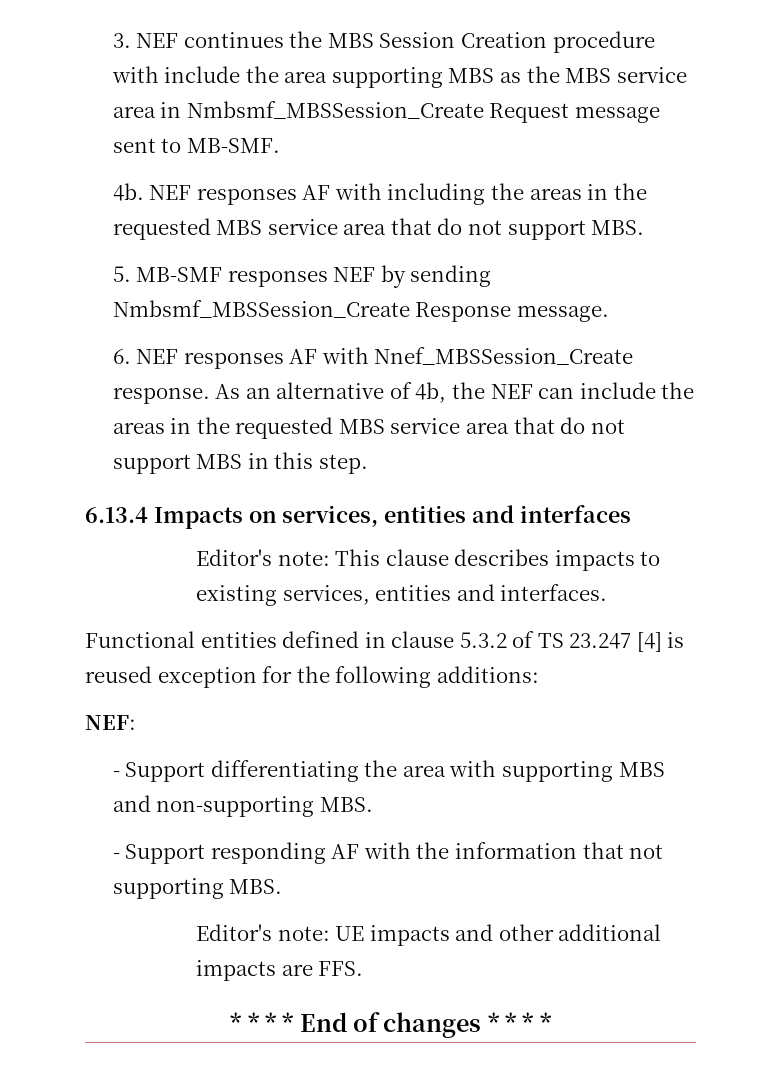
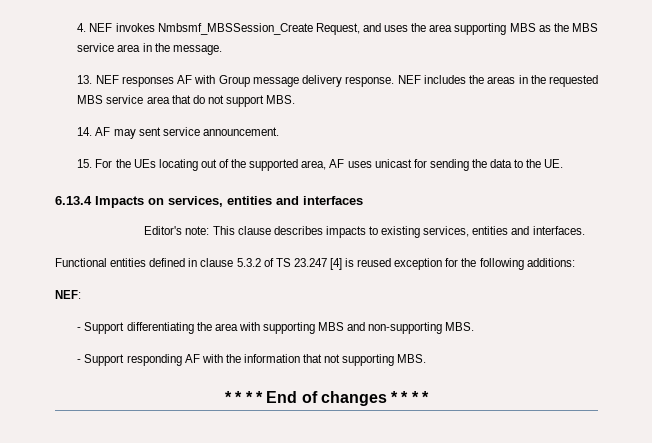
- 3. NEF continues the MBS Session Creation procedure with include the area supporting MBS as the MBS service area in Nmbsmf_MBSSession_Create Request message sent to MB-SMF.
- 4b. NEF responses AF with including the areas in the requested MBS service area that do not support MBS.
+ 4. NEF invokes Nmbsmf_MBSSession_Create Request, and uses the area supporting MBS as the MBS service area in the message.
+ 13. NEF responses AF with Group message delivery response. NEF includes the areas in the requested MBS service area that do not support MBS.
- 5. MB-SMF responses NEF by sending Nmbsmf_MBSSession_Create Response message.
- 6. NEF responses AF with Nnef_MBSSession_Create response. As an alternative of 4b, the NEF can include the areas in the requested MBS service area that do not support MBS in this step.
+ 14. AF may sent service announcement.
+ 15. For the UEs locating out of the supported area, AF uses unicast for sending the data to the UE.
- Editor's note: UE impacts and other additional impacts are FFS.

